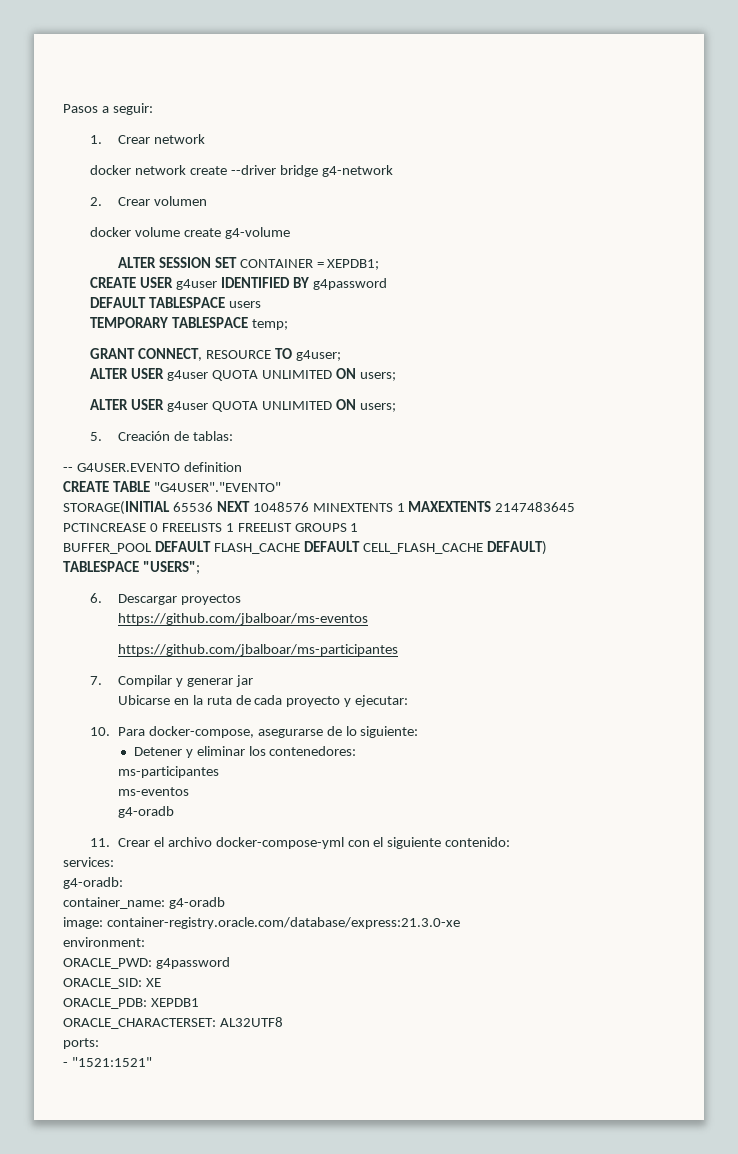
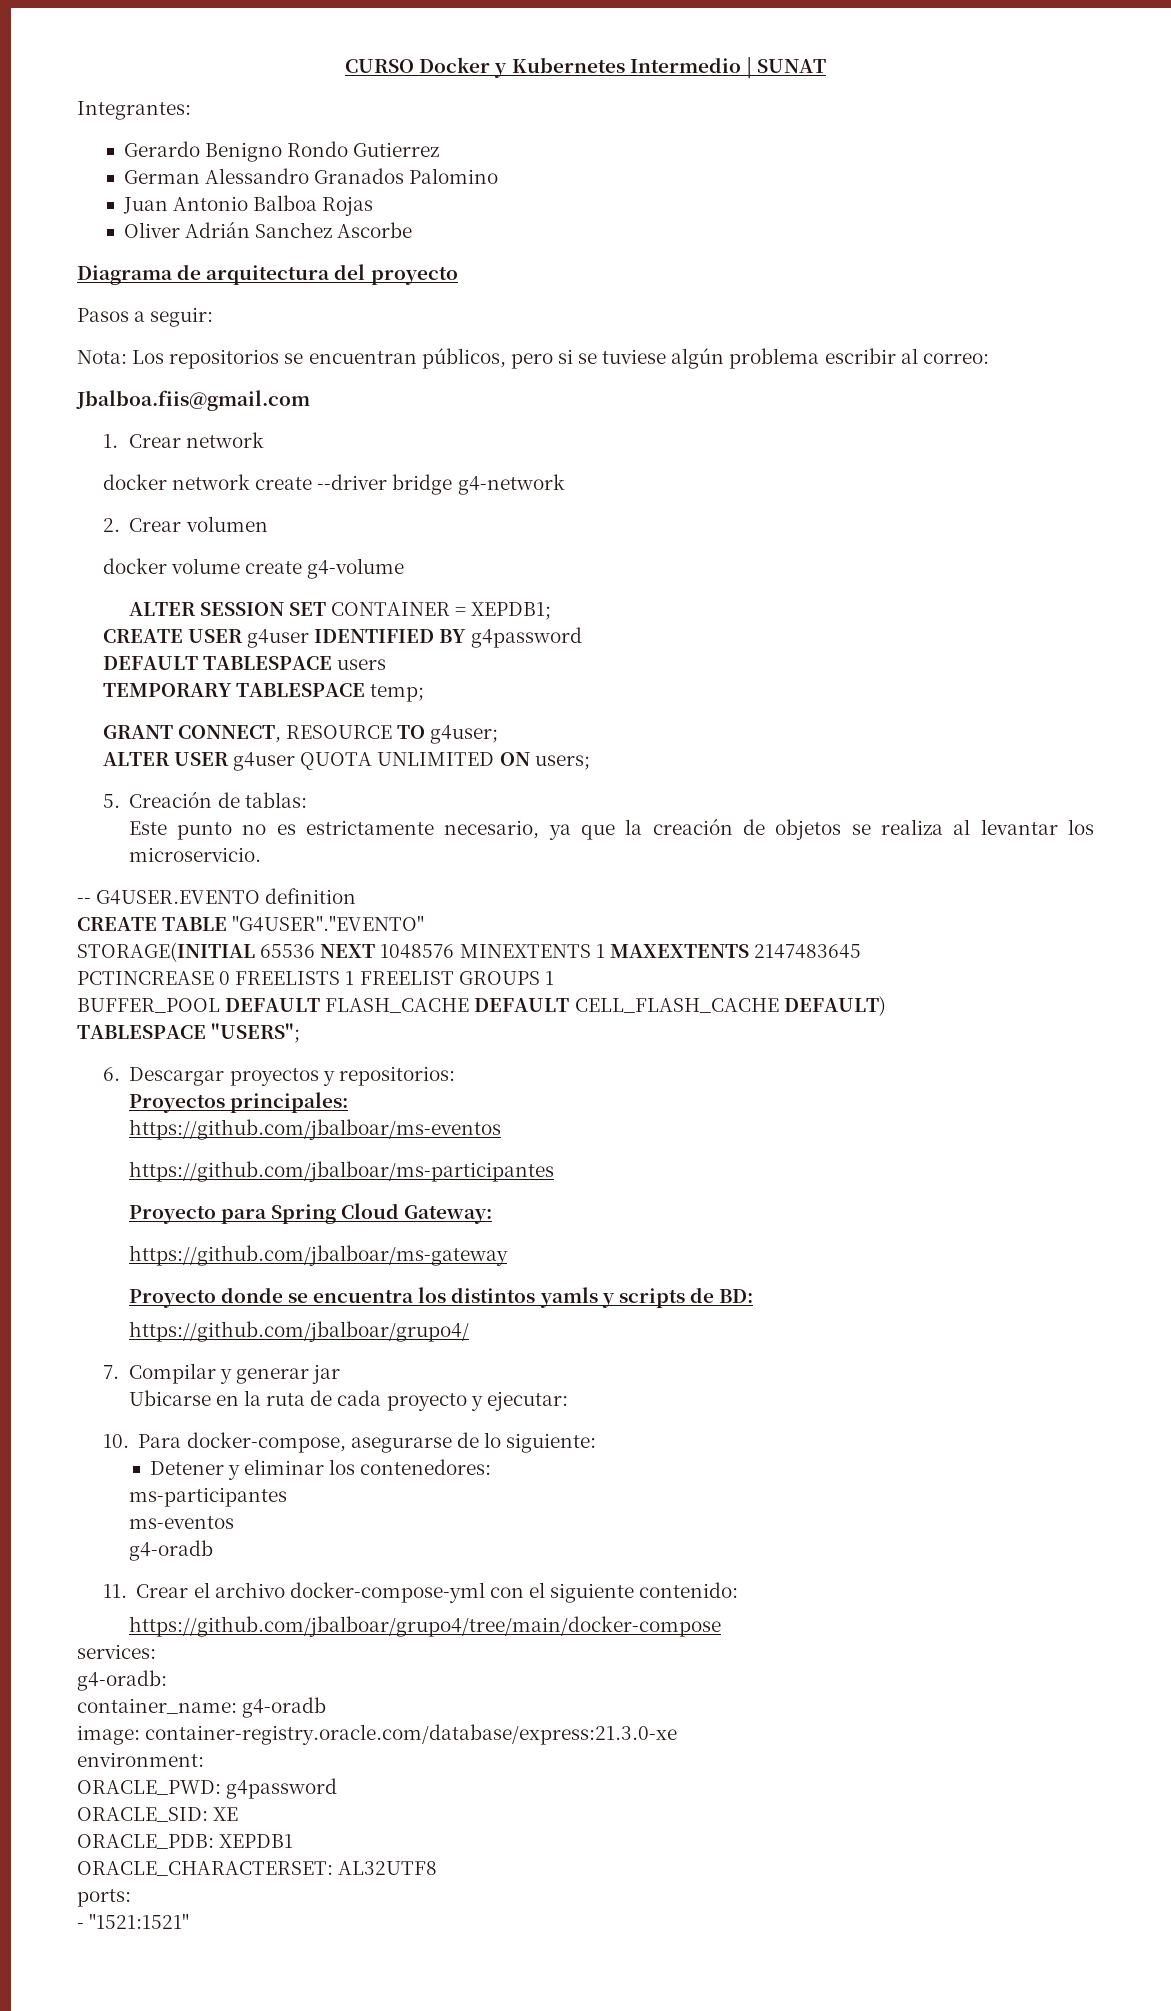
+ CURSO Docker y Kubernetes Intermedio | SUNAT
+ Integrantes:
+ Gerardo Benigno Rondo Gutierrez
+ German Alessandro Granados Palomino
+ Juan Antonio Balboa Rojas
+ Oliver Adrián Sanchez Ascorbe
+ Diagrama de arquitectura del proyecto
  Pasos a seguir:
+ Nota: Los repositorios se encuentran públicos, pero si se tuviese algún problema escribir al correo:
+ Jbalboa.fiis@gmail.com
  GRANT CONNECT, RESOURCE TO g4user;
  ALTER USER g4user QUOTA UNLIMITED ON users;
- ALTER USER g4user QUOTA UNLIMITED ON users;
  5. Creación de tablas:
+ Este punto no es estrictamente necesario, ya que la creación de objetos se realiza al levantar los microservicio.
- 6. Descargar proyectos
+ 6. Descargar proyectos y repositorios:
+ Proyectos principales:
  https://github.com/jbalboar/ms-eventos
  https://github.com/jbalboar/ms-participantes
+ Proyecto para Spring Cloud Gateway:
+ https://github.com/jbalboar/ms-gateway
+ Proyecto donde se encuentra los distintos yamls y scripts de BD:
+ https://github.com/jbalboar/grupo4/
+ https://github.com/jbalboar/grupo4/tree/main/docker-compose

